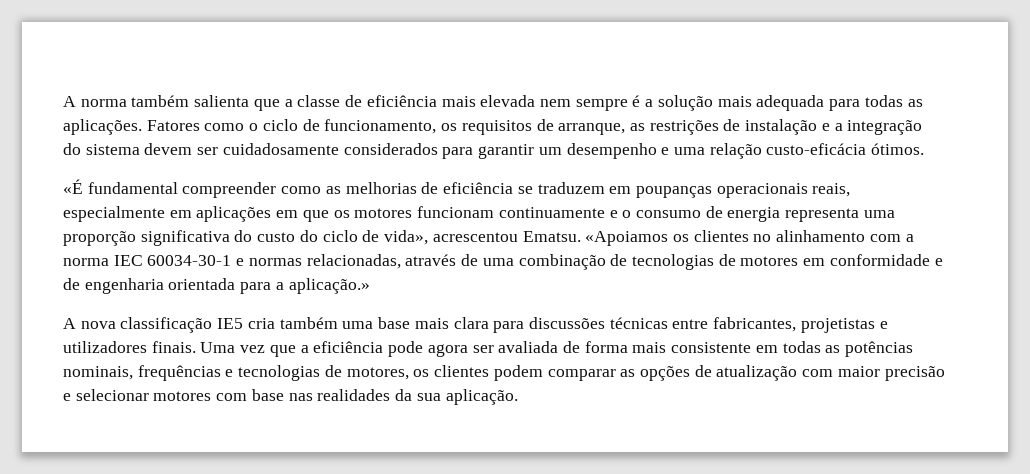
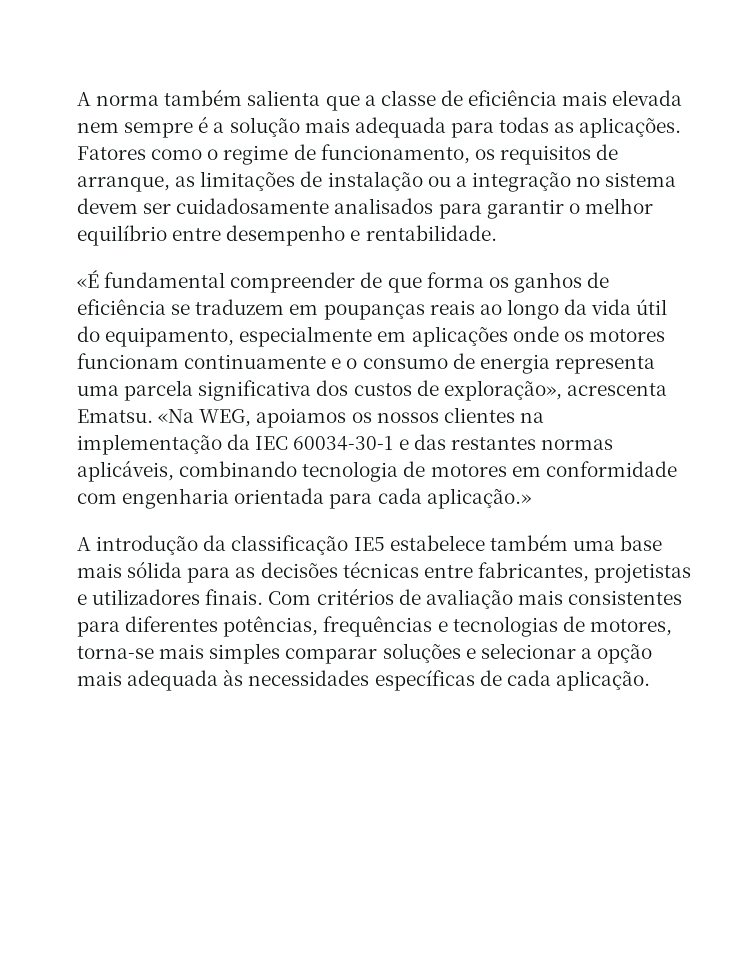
- Fatores como o ciclo de funcionamento, os requisitos de arranque, as restrições de instalação e a integração do sistema devem ser cuidadosamente considerados para garantir um desempenho e uma relação custo-eficácia ótimos.
- «É fundamental compreender como as melhorias de eficiência se traduzem em poupanças operacionais reais, especialmente em aplicações em que os motores funcionam continuamente e o consumo de energia representa uma proporção significativa do custo do ciclo de vida», acrescentou Ematsu. «Apoiamos os clientes no alinhamento com a norma IEC 60034-30-1 e normas relacionadas, através de uma combinação de tecnologias de motores em conformidade e de engenharia orientada para a aplicação.»
+ Fatores como o regime de funcionamento, os requisitos de arranque, as limitações de instalação ou a integração no sistema devem ser cuidadosamente analisados para garantir o melhor equilíbrio entre desempenho e rentabilidade.
+ «É fundamental compreender de que forma os ganhos de eficiência se traduzem em poupanças reais ao longo da vida útil do equipamento, especialmente em aplicações onde os motores funcionam continuamente e o consumo de energia representa uma parcela significativa dos custos de exploração», acrescenta Ematsu. «Na WEG, apoiamos os nossos clientes na implementação da IEC 60034-30-1 e das restantes normas aplicáveis, combinando tecnologia de motores em conformidade com engenharia orientada para cada aplicação.»
- A nova classificação IE5 cria também uma base mais clara para discussões técnicas entre fabricantes, projetistas e utilizadores finais.
+ A introdução da classificação IE5 estabelece também uma base mais sólida para as decisões técnicas entre fabricantes, projetistas e utilizadores finais.
- Uma vez que a eficiência pode agora ser avaliada de forma mais consistente em todas as potências nominais, frequências e tecnologias de motores, os clientes podem comparar as opções de atualização com maior precisão e selecionar motores com base nas realidades da sua aplicação.
+ Com critérios de avaliação mais consistentes para diferentes potências, frequências e tecnologias de motores, torna-se mais simples comparar soluções e selecionar a opção mais adequada às necessidades específicas de cada aplicação.

